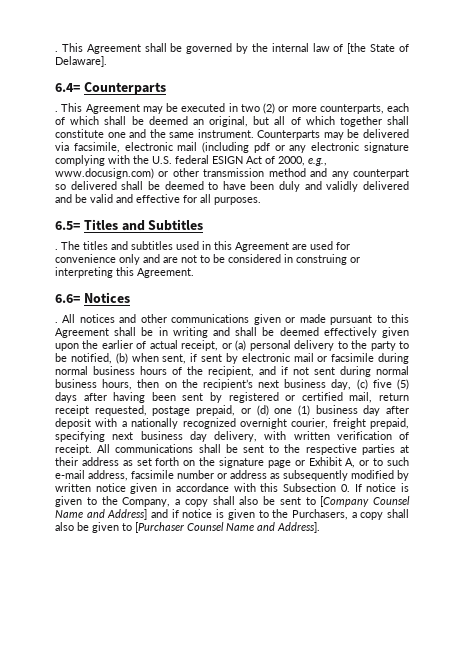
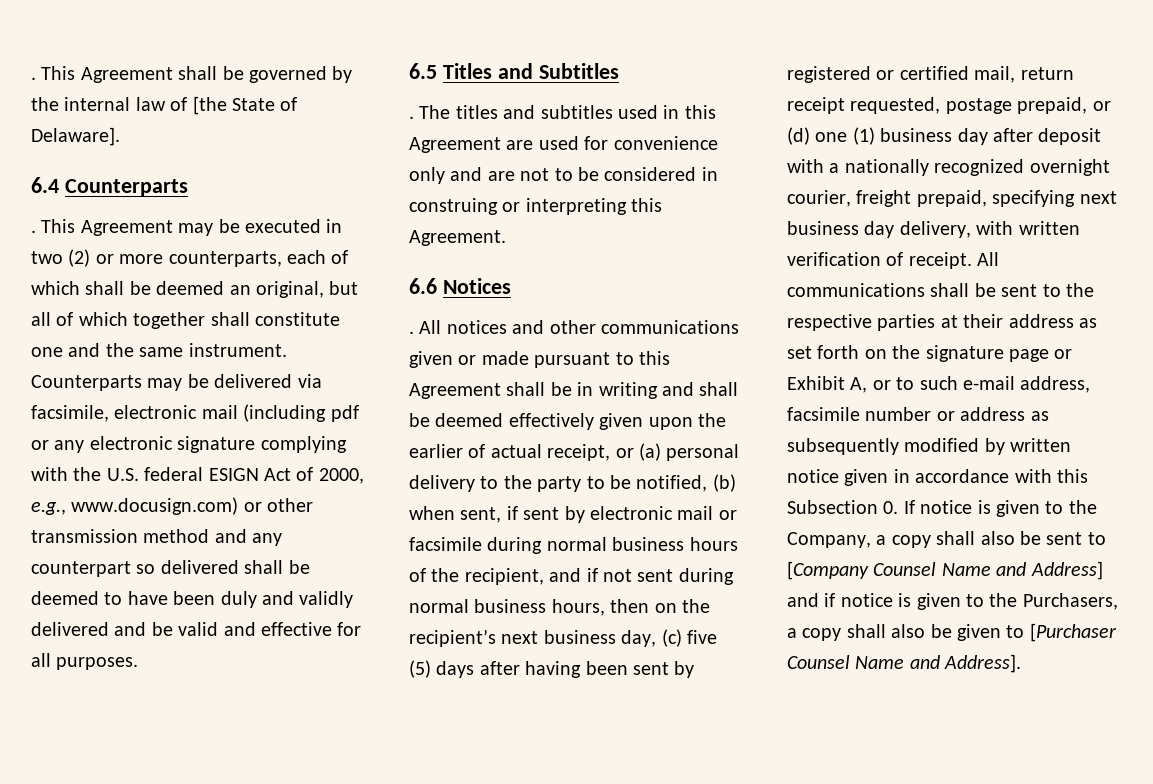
- 6.4= Counterparts
+ 6.4 Counterparts
- 6.5= Titles and Subtitles
+ 6.5 Titles and Subtitles
- 6.6= Notices
+ 6.6 Notices

